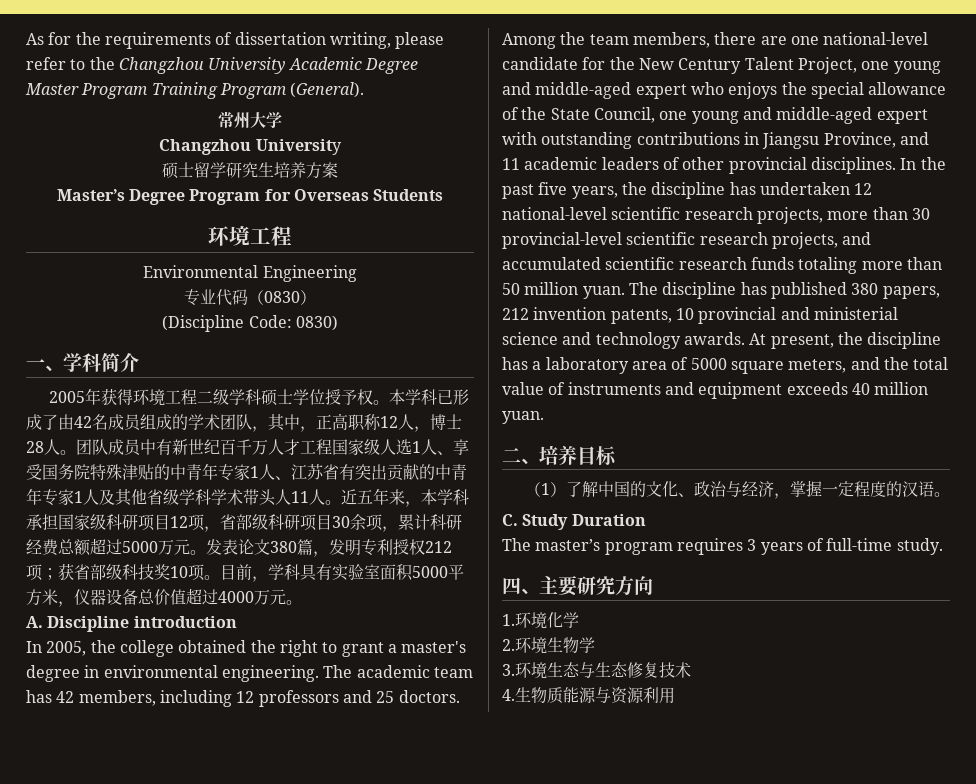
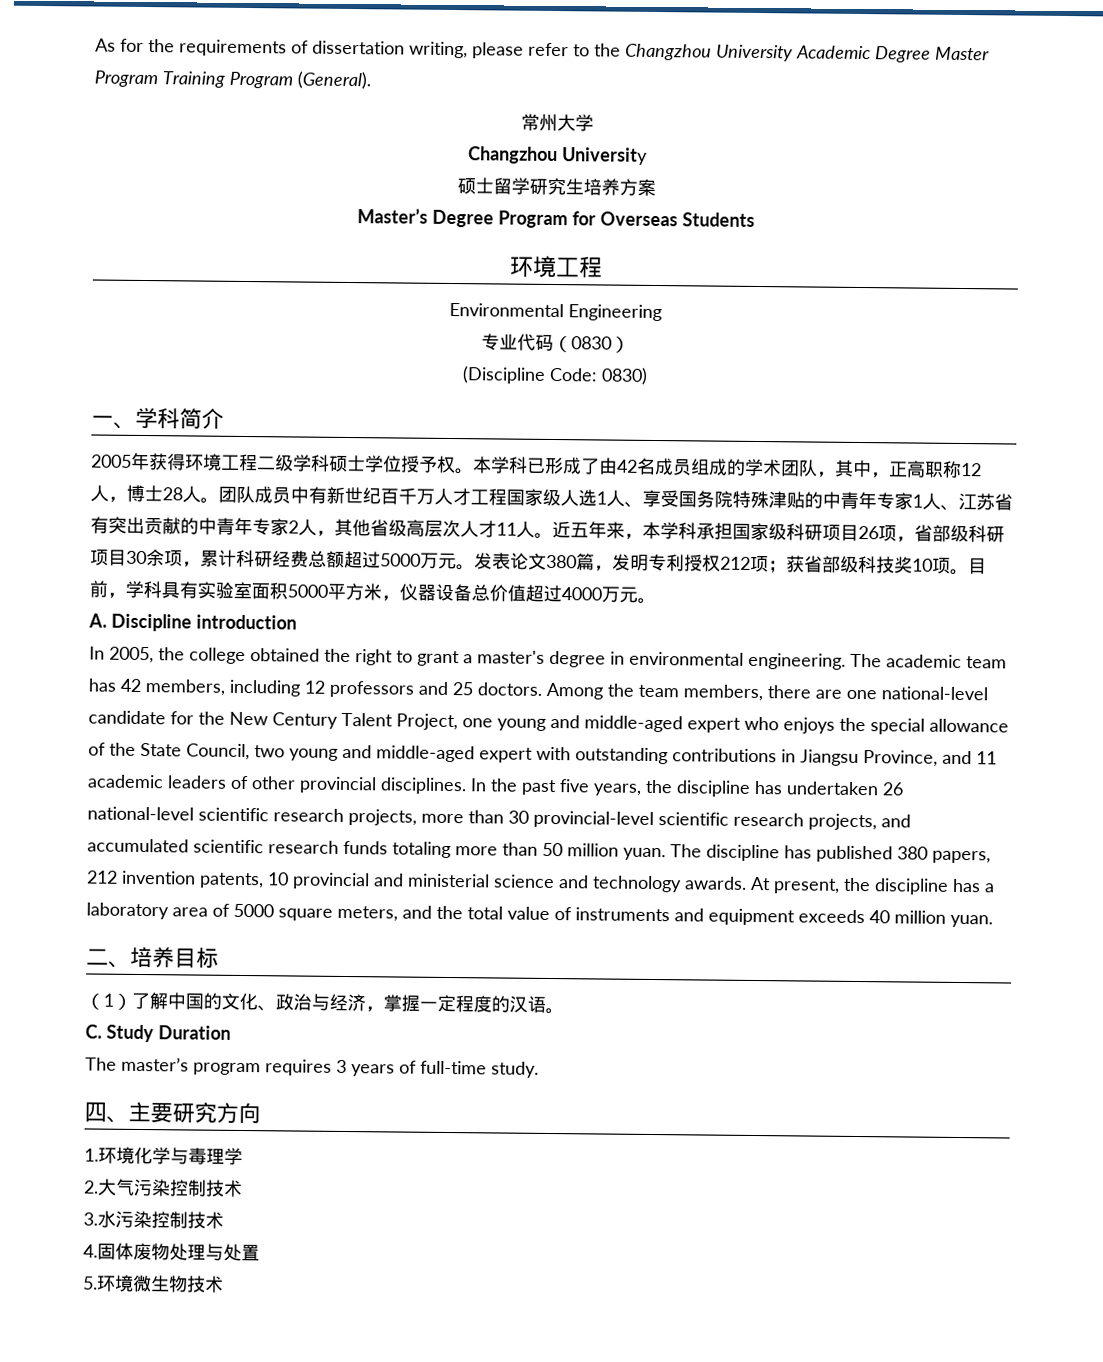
- 团队成员中有新世纪百千万人才工程国家级人选1人、享受国务院特殊津贴的中青年专家1人、江苏省有突出贡献的中青年专家1人及其他省级学科学术带头人11人。
+ 团队成员中有新世纪百千万人才工程国家级人选1人、享受国务院特殊津贴的中青年专家1人、江苏省有突出贡献的中青年专家2人，其他省级高层次人才11人。
- 近五年来，本学科承担国家级科研项目12项，省部级科研项目30余项，累计科研经费总额超过5000万元。
+ 近五年来，本学科承担国家级科研项目26项，省部级科研项目30余项，累计科研经费总额超过5000万元。
- Among the team members, there are one national-level candidate for the New Century Talent Project, one young and middle-aged expert who enjoys the special allowance of the State Council, one young and middle-aged expert with outstanding contributions in Jiangsu Province, and 11 academic leaders of other provincial disciplines.
+ Among the team members, there are one national-level candidate for the New Century Talent Project, one young and middle-aged expert who enjoys the special allowance of the State Council, two young and middle-aged expert with outstanding contributions in Jiangsu Province, and 11 academic leaders of other provincial disciplines.
- In the past five years, the discipline has undertaken 12 national-level scientific research projects, more than 30 provincial-level scientific research projects, and accumulated scientific research funds totaling more than 50 million yuan.
+ In the past five years, the discipline has undertaken 26 national-level scientific research projects, more than 30 provincial-level scientific research projects, and accumulated scientific research funds totaling more than 50 million yuan.
- 1.环境化学
+ 1.环境化学与毒理学
- 2.环境生物学
- 3.环境生态与生态修复技术
- 4.生物质能源与资源利用
+ 2.大气污染控制技术
+ 3.水污染控制技术
+ 4.固体废物处理与处置
+ 5.环境微生物技术

